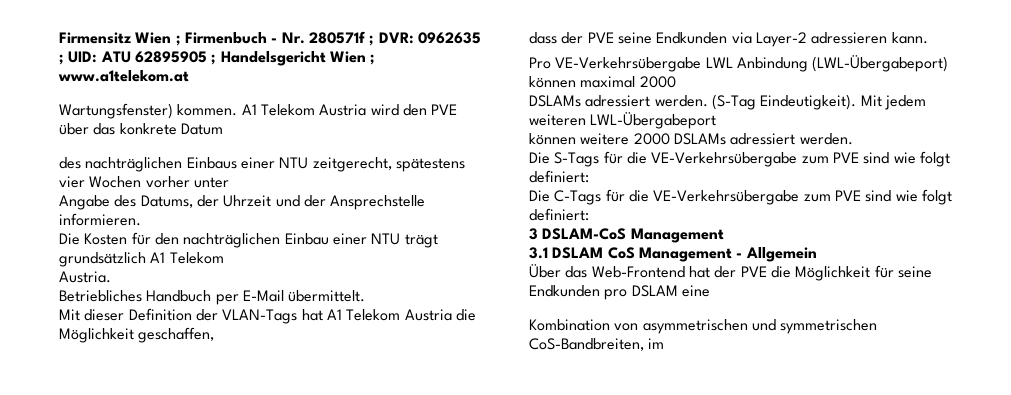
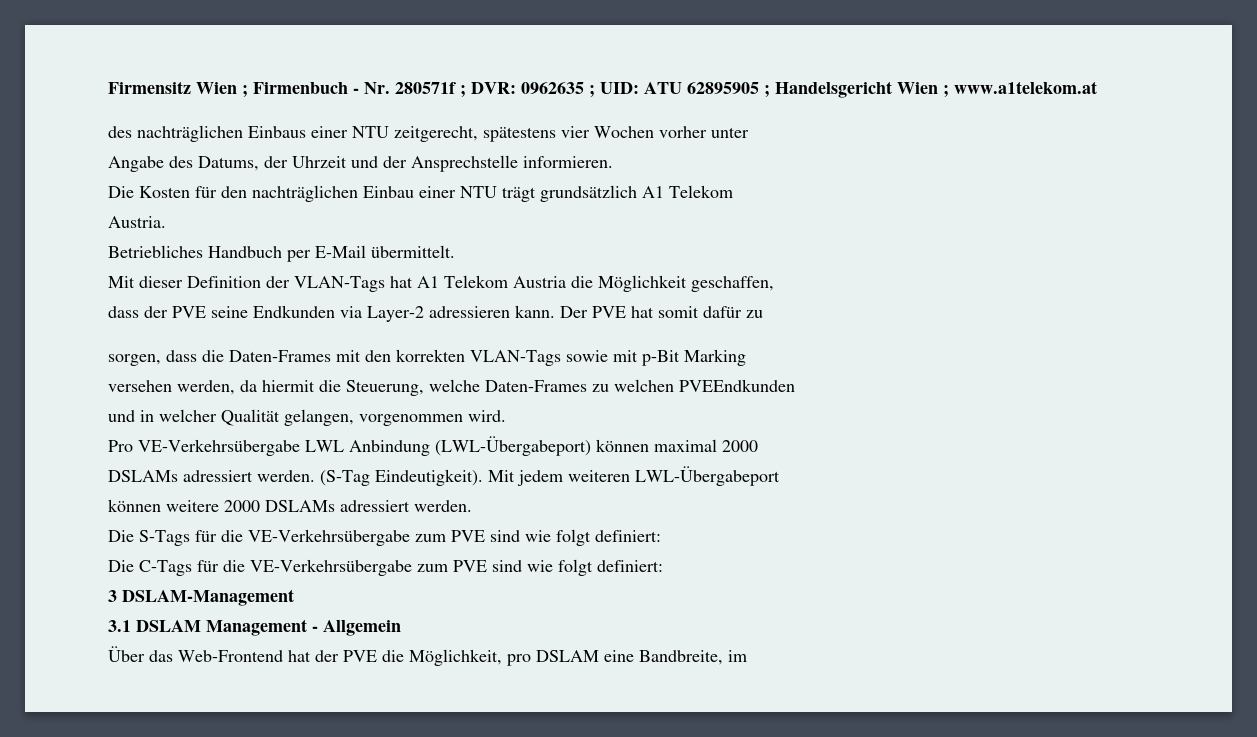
- Wartungsfenster) kommen. A1 Telekom Austria wird den PVE über das konkrete Datum
+ Der PVE hat somit dafür zu
+ sorgen, dass die Daten-Frames mit den korrekten VLAN-Tags sowie mit p-Bit Marking
+ versehen werden, da hiermit die Steuerung, welche Daten-Frames zu welchen PVEEndkunden
+ und in welcher Qualität gelangen, vorgenommen wird.
- 3 DSLAM-CoS Management
+ 3 DSLAM-Management
- 3.1 DSLAM CoS Management - Allgemein
+ 3.1 DSLAM Management - Allgemein
- Über das Web-Frontend hat der PVE die Möglichkeit für seine Endkunden pro DSLAM eine
- Kombination von asymmetrischen und symmetrischen CoS-Bandbreiten, im
+ Über das Web-Frontend hat der PVE die Möglichkeit, pro DSLAM eine Bandbreite, im

